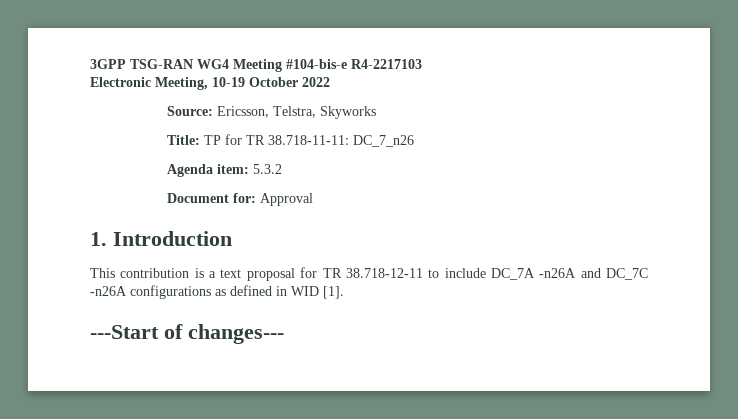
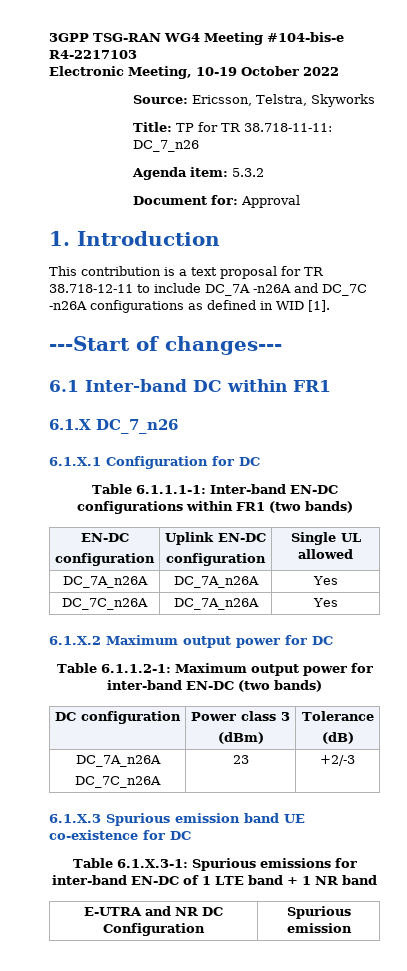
+ 6.1 Inter-band DC within FR1
+ 6.1.X DC_7_n26
+ 6.1.X.1 Configuration for DC
+ Table 6.1.1.1-1: Inter-band EN-DC configurations within FR1 (two bands)
+ EN-DC
+ configuration | Uplink EN-DC
+ configuration | Single UL allowed
+ DC_7A_n26A | DC_7A_n26A | Yes
+ DC_7C_n26A | DC_7A_n26A | Yes
+ 6.1.X.2 Maximum output power for DC
+ Table 6.1.1.2-1: Maximum output power for inter-band EN-DC (two bands)
+ DC configuration | Power class 3
+ (dBm) | Tolerance
+ (dB)
+ DC_7A_n26A
+ DC_7C_n26A | 23 | +2/-3
+ 6.1.X.3 Spurious emission band UE co-existence for DC
+ Table 6.1.X.3-1: Spurious emissions for inter-band EN-DC of 1 LTE band + 1 NR band
+ E-UTRA and NR DC Configuration | Spurious emission

